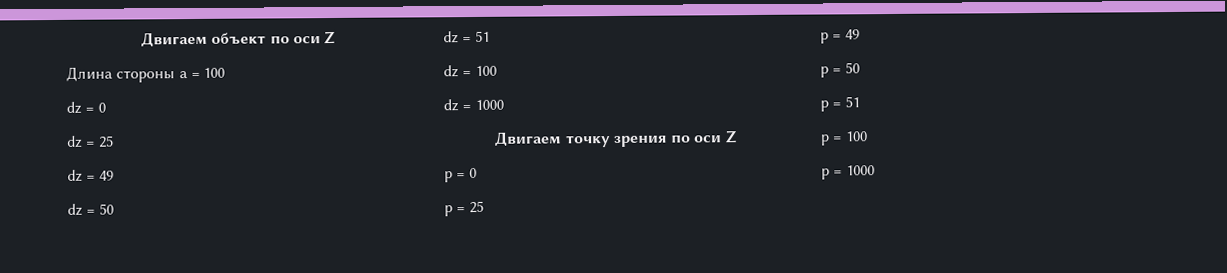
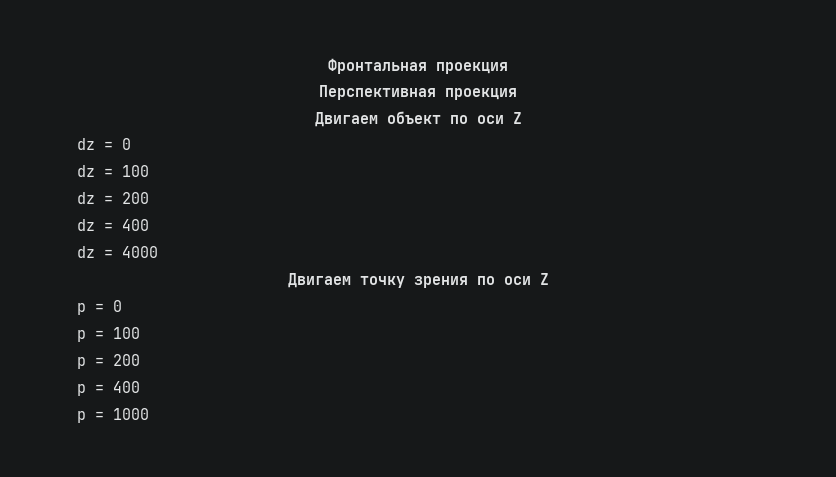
+ Фронтальная проекция
+ Перспективная проекция
- Длина стороны a = 100
  dz = 0
- dz = 25
- dz = 49
- dz = 50
- dz = 51
- dz = 1000
+ dz = 200
+ dz = 400
+ dz = 4000
- p = 25
- p = 49
- p = 50
- p = 51
  p = 100
+ p = 200
+ p = 400

